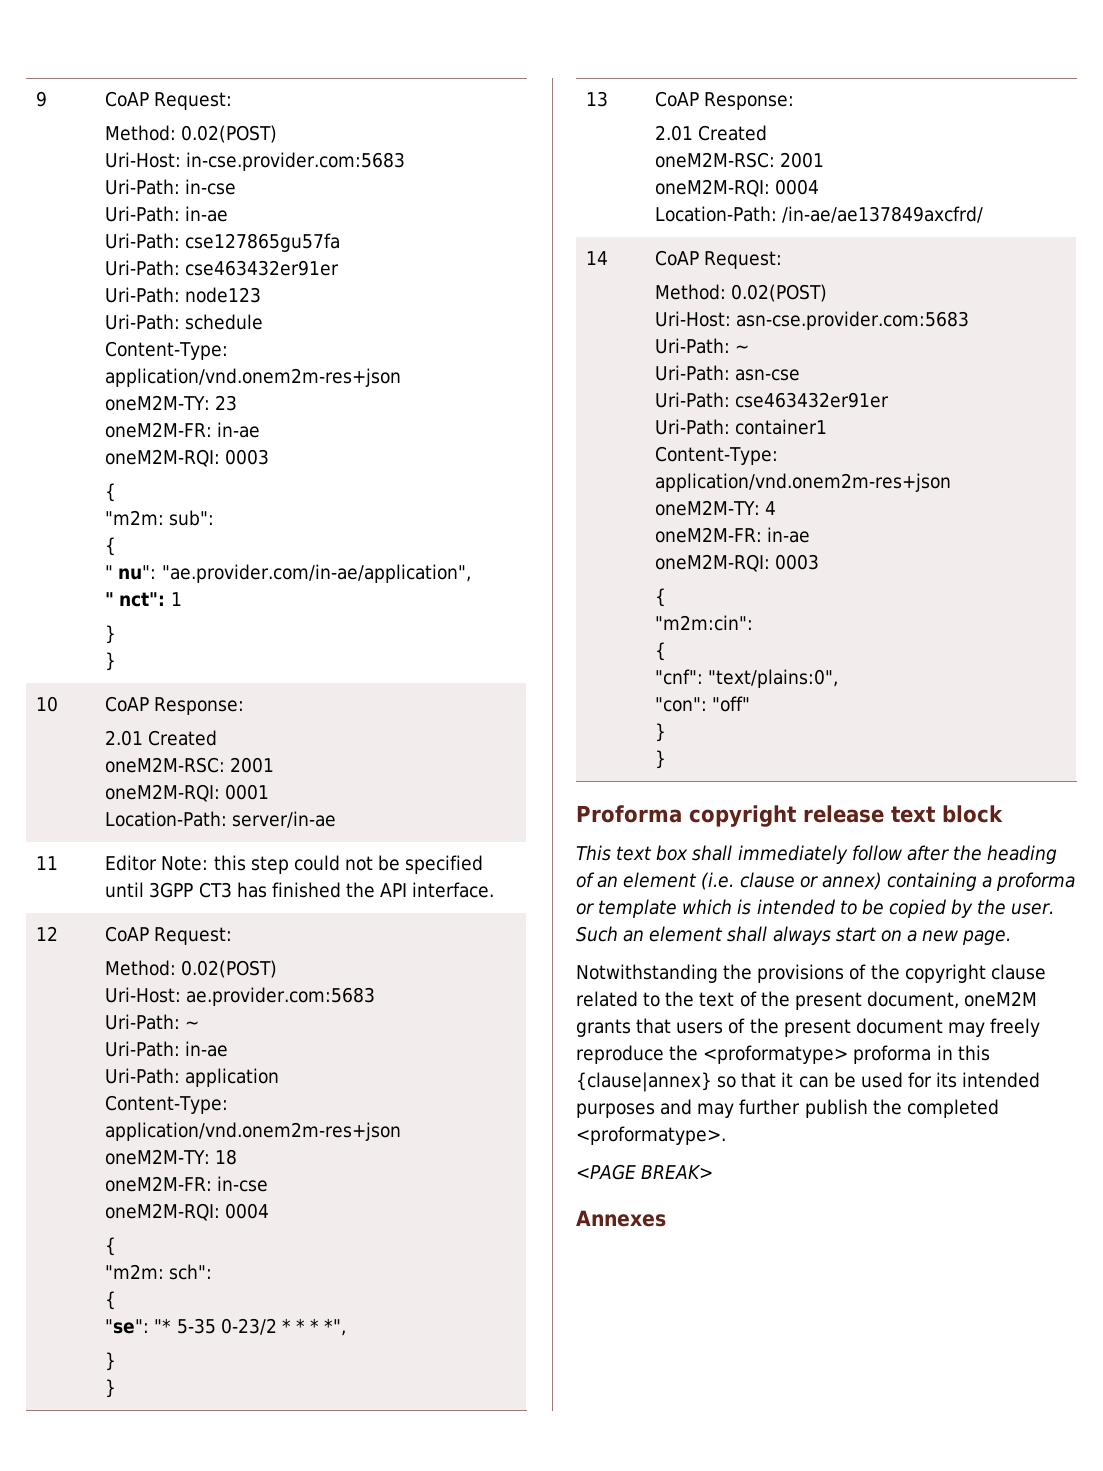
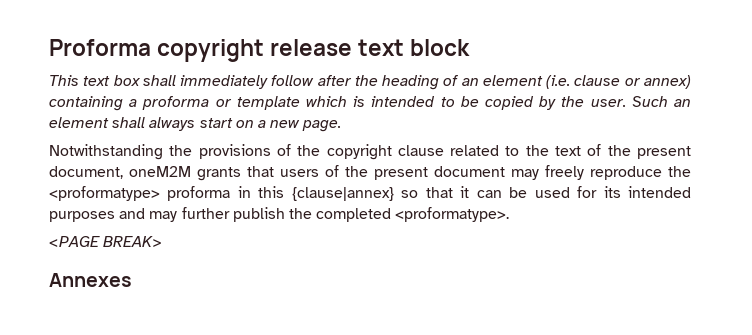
- 9 | CoAP Request:
- Method: 0.02(POST)
- Uri-Host: in-cse.provider.com:5683
- Uri-Path: in-cse
- Uri-Path: in-ae
- Uri-Path: cse127865gu57fa
- Uri-Path: cse463432er91er
- Uri-Path: node123
- Uri-Path: schedule
- Content-Type: application/vnd.onem2m-res+json
- oneM2M-TY: 23
- oneM2M-FR: in-ae
- oneM2M-RQI: 0003
- {
- "m2m: sub":
- {
- " nu": "ae.provider.com/in-ae/application",
- " nct": 1
- }
- }
- 10 | CoAP Response:
- 2.01 Created
- oneM2M-RSC: 2001
- oneM2M-RQI: 0001
- Location-Path: server/in-ae
- 11 | Editor Note: this step could not be specified until 3GPP CT3 has finished the API interface.
- 12 | CoAP Request:
- Method: 0.02(POST)
- Uri-Host: ae.provider.com:5683
- Uri-Path: ~
- Uri-Path: in-ae
- Uri-Path: application
- Content-Type: application/vnd.onem2m-res+json
- oneM2M-TY: 18
- oneM2M-FR: in-cse
- oneM2M-RQI: 0004
- {
- "m2m: sch":
- {
- "se": "* 5-35 0-23/2 * * * *",
- }
- }
- 13 | CoAP Response:
- 2.01 Created
- oneM2M-RSC: 2001
- oneM2M-RQI: 0004
- Location-Path: /in-ae/ae137849axcfrd/
- 14 | CoAP Request:
- Method: 0.02(POST)
- Uri-Host: asn-cse.provider.com:5683
- Uri-Path: ~
- Uri-Path: asn-cse
- Uri-Path: cse463432er91er
- Uri-Path: container1
- Content-Type: application/vnd.onem2m-res+json
- oneM2M-TY: 4
- oneM2M-FR: in-ae
- oneM2M-RQI: 0003
- {
- "m2m:cin":
- {
- "cnf": "text/plains:0",
- "con": "off"
- }
- }

